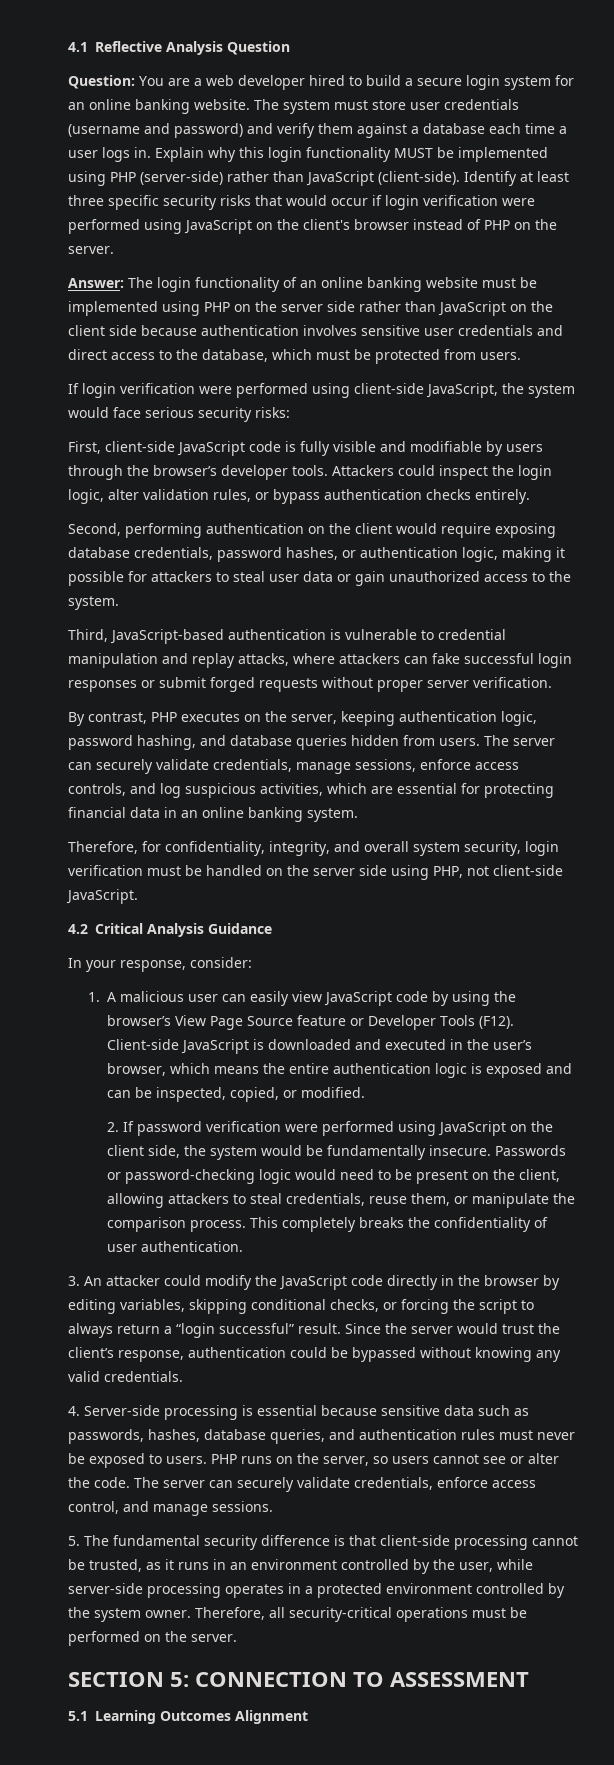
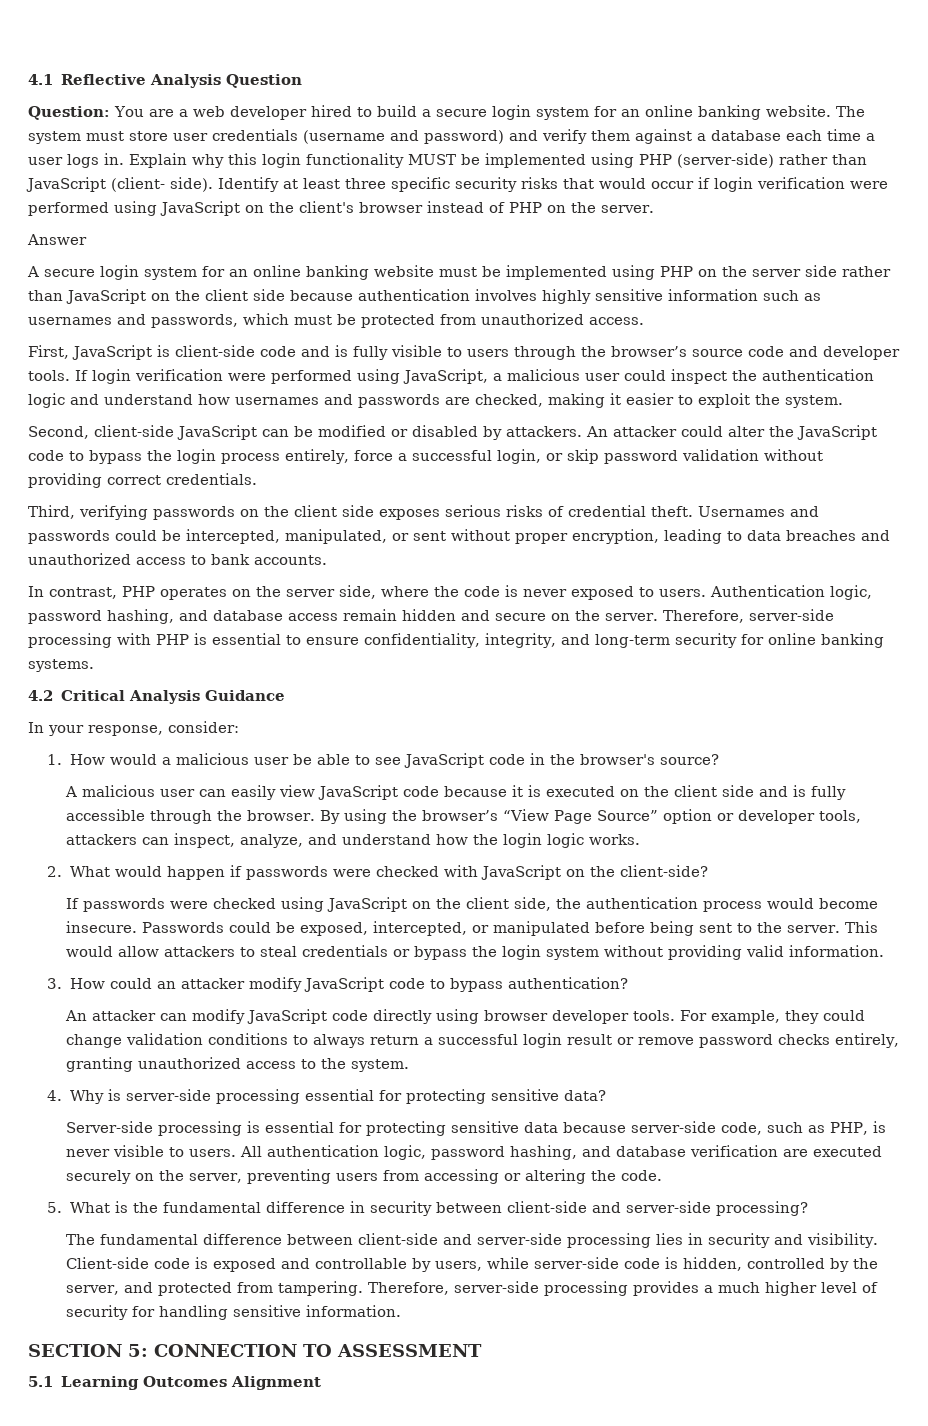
- Explain why this login functionality MUST be implemented using PHP (server-side) rather than JavaScript (client-side).
+ Explain why this login functionality MUST be implemented using PHP (server-side) rather than JavaScript (client- side).
- Answer: The login functionality of an online banking website must be implemented using PHP on the server side rather than JavaScript on the client side because authentication involves sensitive user credentials and direct access to the database, which must be protected from users.
- If login verification were performed using client-side JavaScript, the system would face serious security risks:
- First, client-side JavaScript code is fully visible and modifiable by users through the browser’s developer tools. Attackers could inspect the login logic, alter validation rules, or bypass authentication checks entirely.
- Second, performing authentication on the client would require exposing database credentials, password hashes, or authentication logic, making it possible for attackers to steal user data or gain unauthorized access to the system.
- Third, JavaScript-based authentication is vulnerable to credential manipulation and replay attacks, where attackers can fake successful login responses or submit forged requests without proper server verification.
- By contrast, PHP executes on the server, keeping authentication logic, password hashing, and database queries hidden from users. The server can securely validate credentials, manage sessions, enforce access controls, and log suspicious activities, which are essential for protecting financial data in an online banking system.
- Therefore, for confidentiality, integrity, and overall system security, login verification must be handled on the server side using PHP, not client-side JavaScript.
+ Answer
+ A secure login system for an online banking website must be implemented using PHP on the server side rather than JavaScript on the client side because authentication involves highly sensitive information such as usernames and passwords, which must be protected from unauthorized access.
+ First, JavaScript is client-side code and is fully visible to users through the browser’s source code and developer tools. If login verification were performed using JavaScript, a malicious user could inspect the authentication logic and understand how usernames and passwords are checked, making it easier to exploit the system.
+ Second, client-side JavaScript can be modified or disabled by attackers. An attacker could alter the JavaScript code to bypass the login process entirely, force a successful login, or skip password validation without providing correct credentials.
+ Third, verifying passwords on the client side exposes serious risks of credential theft. Usernames and passwords could be intercepted, manipulated, or sent without proper encryption, leading to data breaches and unauthorized access to bank accounts.
+ In contrast, PHP operates on the server side, where the code is never exposed to users. Authentication logic, password hashing, and database access remain hidden and secure on the server. Therefore, server-side processing with PHP is essential to ensure confidentiality, integrity, and long-term security for online banking systems.
- 1. A malicious user can easily view JavaScript code by using the browser’s View Page Source feature or Developer Tools (F12). Client-side JavaScript is downloaded and executed in the user’s browser, which means the entire authentication logic is exposed and can be inspected, copied, or modified.
- 2. If password verification were performed using JavaScript on the client side, the system would be fundamentally insecure. Passwords or password-checking logic would need to be present on the client, allowing attackers to steal credentials, reuse them, or manipulate the comparison process. This completely breaks the confidentiality of user authentication.
- 3. An attacker could modify the JavaScript code directly in the browser by editing variables, skipping conditional checks, or forcing the script to always return a “login successful” result. Since the server would trust the client’s response, authentication could be bypassed without knowing any valid credentials.
- 4. Server-side processing is essential because sensitive data such as passwords, hashes, database queries, and authentication rules must never be exposed to users. PHP runs on the server, so users cannot see or alter the code. The server can securely validate credentials, enforce access control, and manage sessions.
- 5. The fundamental security difference is that client-side processing cannot be trusted, as it runs in an environment controlled by the user, while server-side processing operates in a protected environment controlled by the system owner. Therefore, all security-critical operations must be performed on the server.
+ 1. How would a malicious user be able to see JavaScript code in the browser's source?
+ A malicious user can easily view JavaScript code because it is executed on the client side and is fully accessible through the browser. By using the browser’s “View Page Source” option or developer tools, attackers can inspect, analyze, and understand how the login logic works.
+ 2. What would happen if passwords were checked with JavaScript on the client-side?
+ If passwords were checked using JavaScript on the client side, the authentication process would become insecure. Passwords could be exposed, intercepted, or manipulated before being sent to the server. This would allow attackers to steal credentials or bypass the login system without providing valid information.
+ 3. How could an attacker modify JavaScript code to bypass authentication?
+ An attacker can modify JavaScript code directly using browser developer tools. For example, they could change validation conditions to always return a successful login result or remove password checks entirely, granting unauthorized access to the system.
+ 4. Why is server-side processing essential for protecting sensitive data?
+ Server-side processing is essential for protecting sensitive data because server-side code, such as PHP, is never visible to users. All authentication logic, password hashing, and database verification are executed securely on the server, preventing users from accessing or altering the code.
+ 5. What is the fundamental difference in security between client-side and server-side processing?
+ The fundamental difference between client-side and server-side processing lies in security and visibility. Client-side code is exposed and controllable by users, while server-side code is hidden, controlled by the server, and protected from tampering. Therefore, server-side processing provides a much higher level of security for handling sensitive information.

